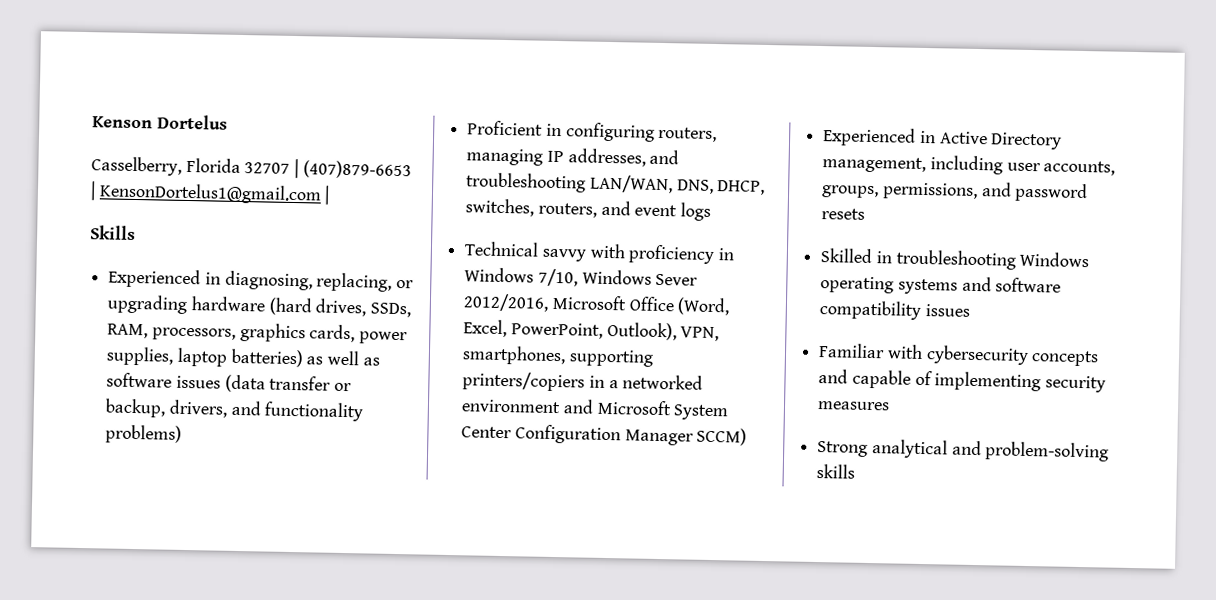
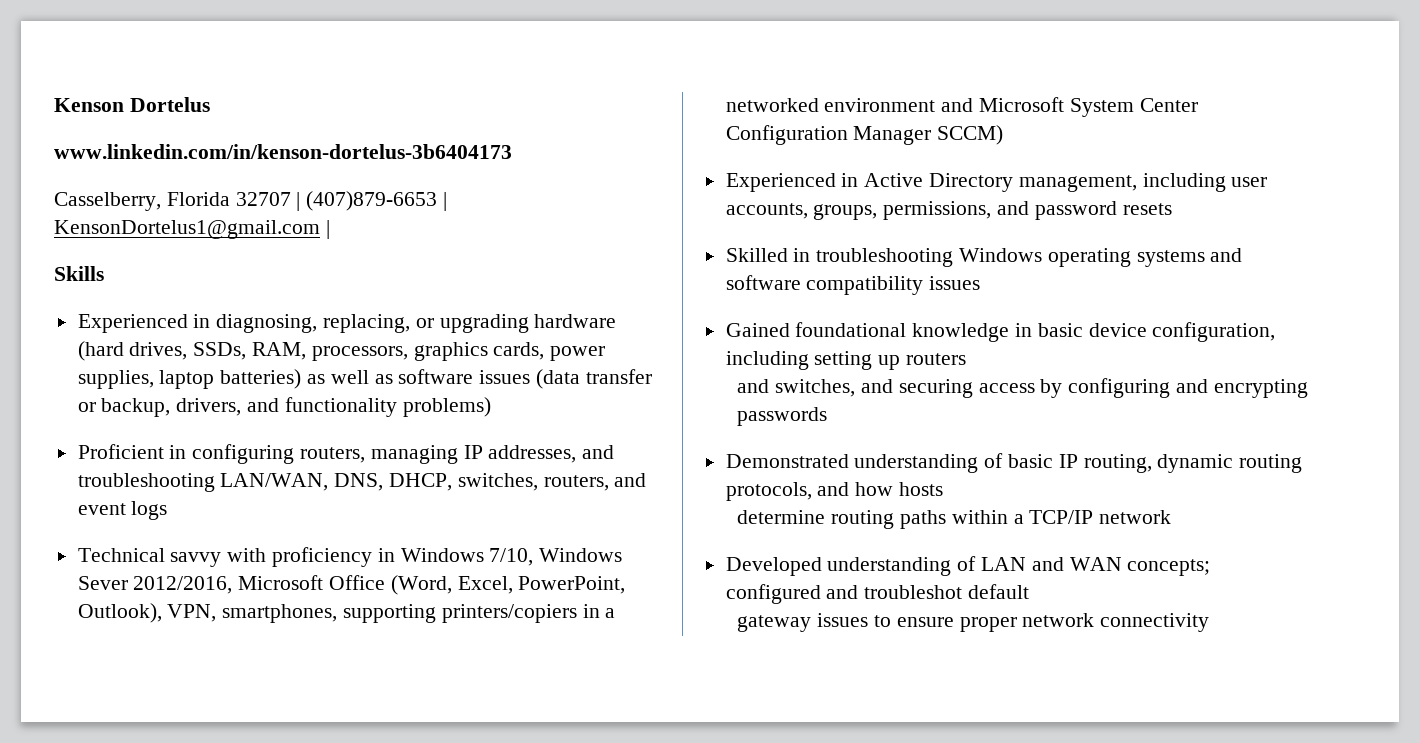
+ www.linkedin.com/in/kenson-dortelus-3b6404173
- Familiar with cybersecurity concepts and capable of implementing security measures
- Strong analytical and problem-solving skills
+ Gained foundational knowledge in basic device configuration, including setting up routers
+ and switches, and securing access by configuring and encrypting passwords
+ Demonstrated understanding of basic IP routing, dynamic routing protocols, and how hosts
+ determine routing paths within a TCP/IP network
+ Developed understanding of LAN and WAN concepts; configured and troubleshot default
+ gateway issues to ensure proper network connectivity

